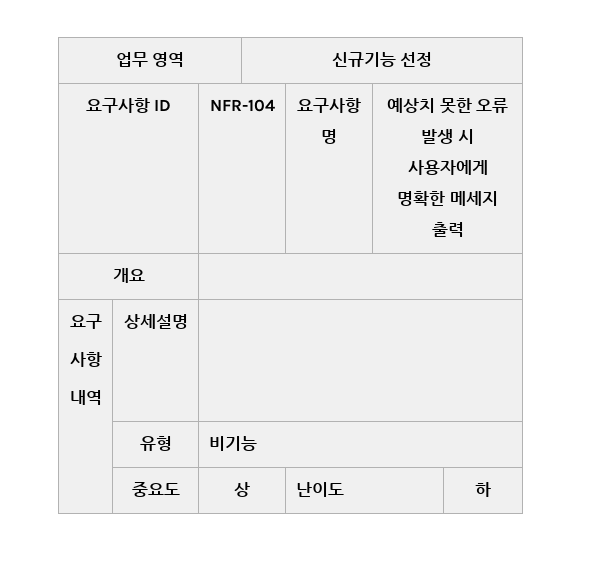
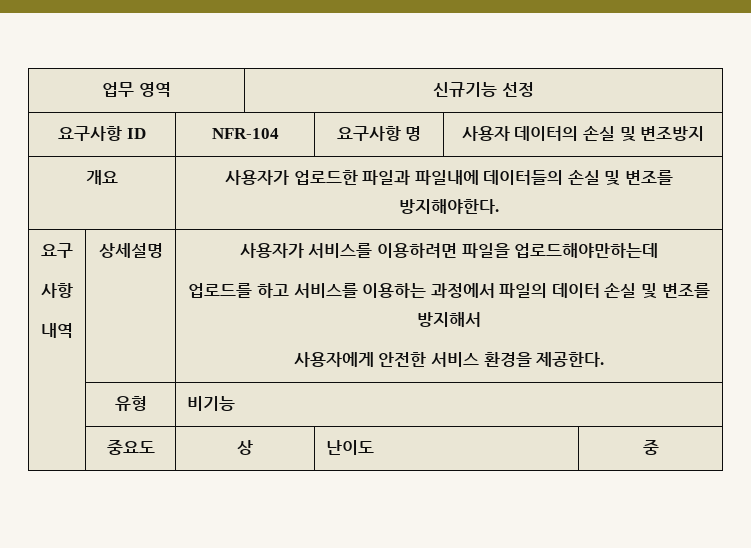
- 요구사항 ID | NFR-104 | 요구사항 명 | 예상치 못한 오류 발생 시 사용자에게 명확한 메세지 출력
- 개요 |
+ 요구사항 ID | NFR-104 | 요구사항 명 | 사용자 데이터의 손실 및 변조방지
+ 개요 | 사용자가 업로드한 파일과 파일내에 데이터들의 손실 및 변조를 방지해야한다.
  요구
  사항
- 내역 | 상세설명 |
+ 내역 | 상세설명 | 사용자가 서비스를 이용하려면 파일을 업로드해야만하는데
+ 업로드를 하고 서비스를 이용하는 과정에서 파일의 데이터 손실 및 변조를 방지해서
+ 사용자에게 안전한 서비스 환경을 제공한다.
- | 중요도 | 상 | 난이도 | 하
+ | 중요도 | 상 | 난이도 | 중

